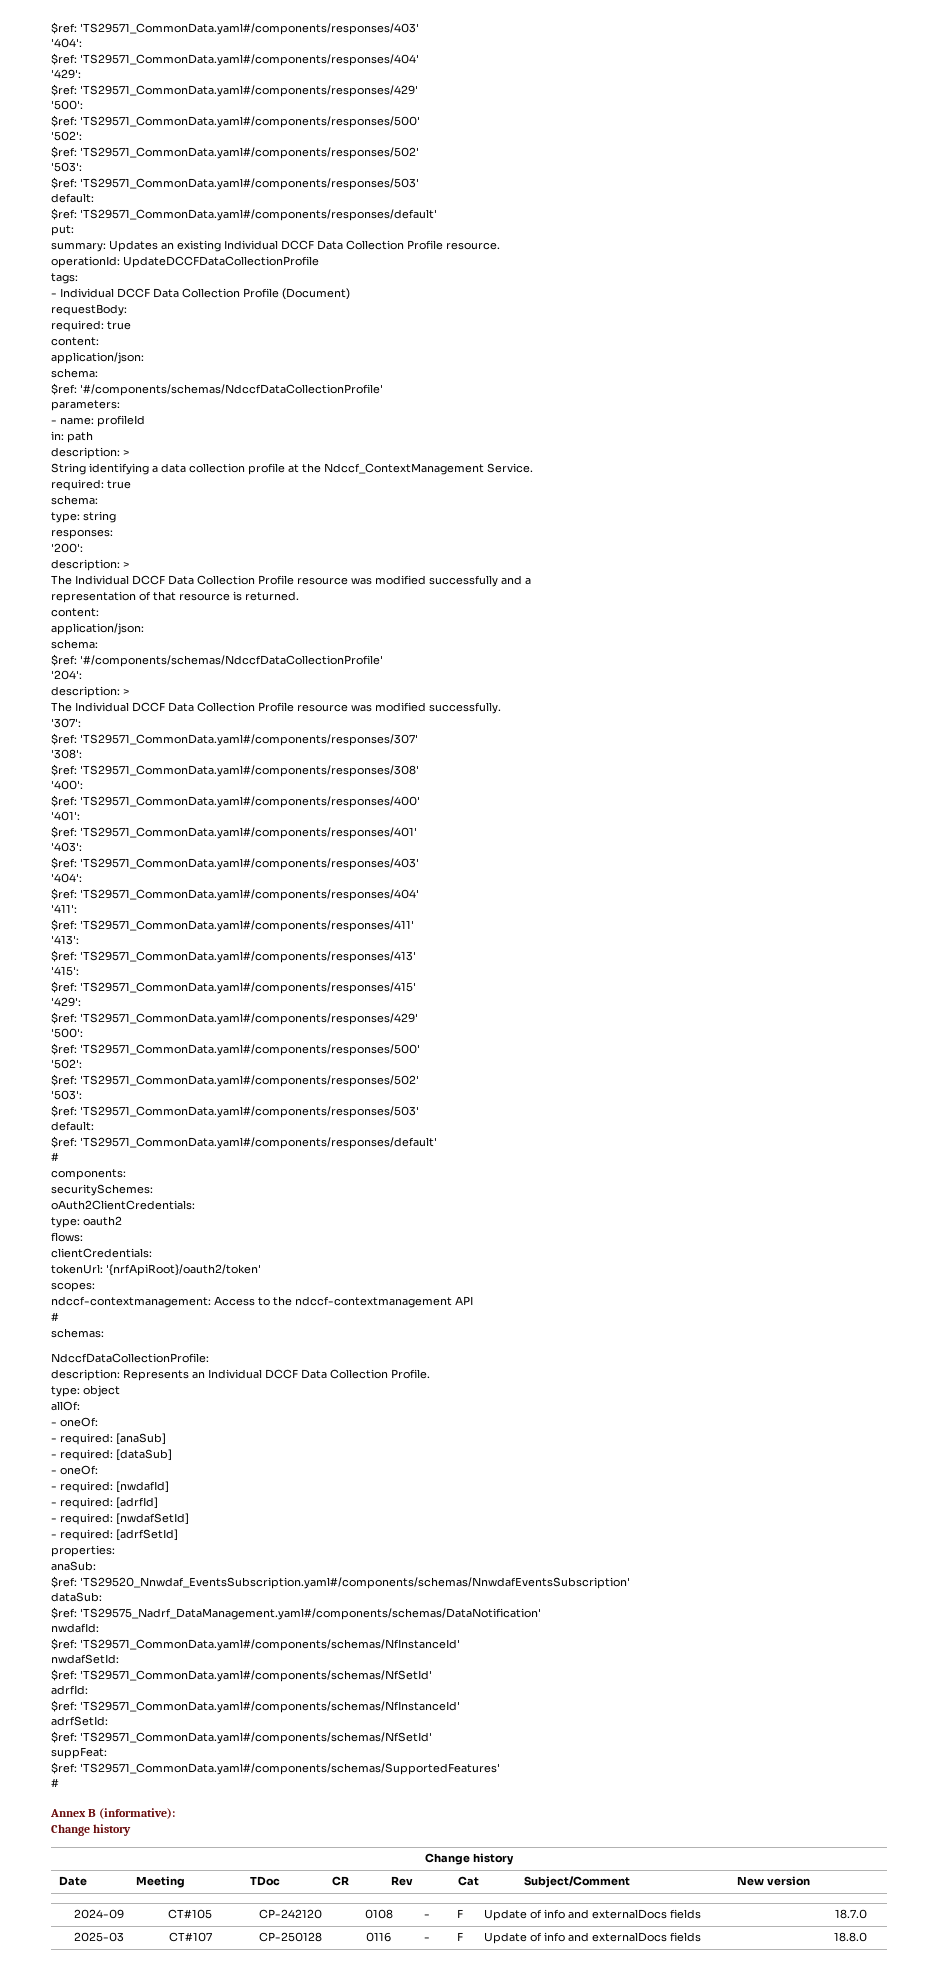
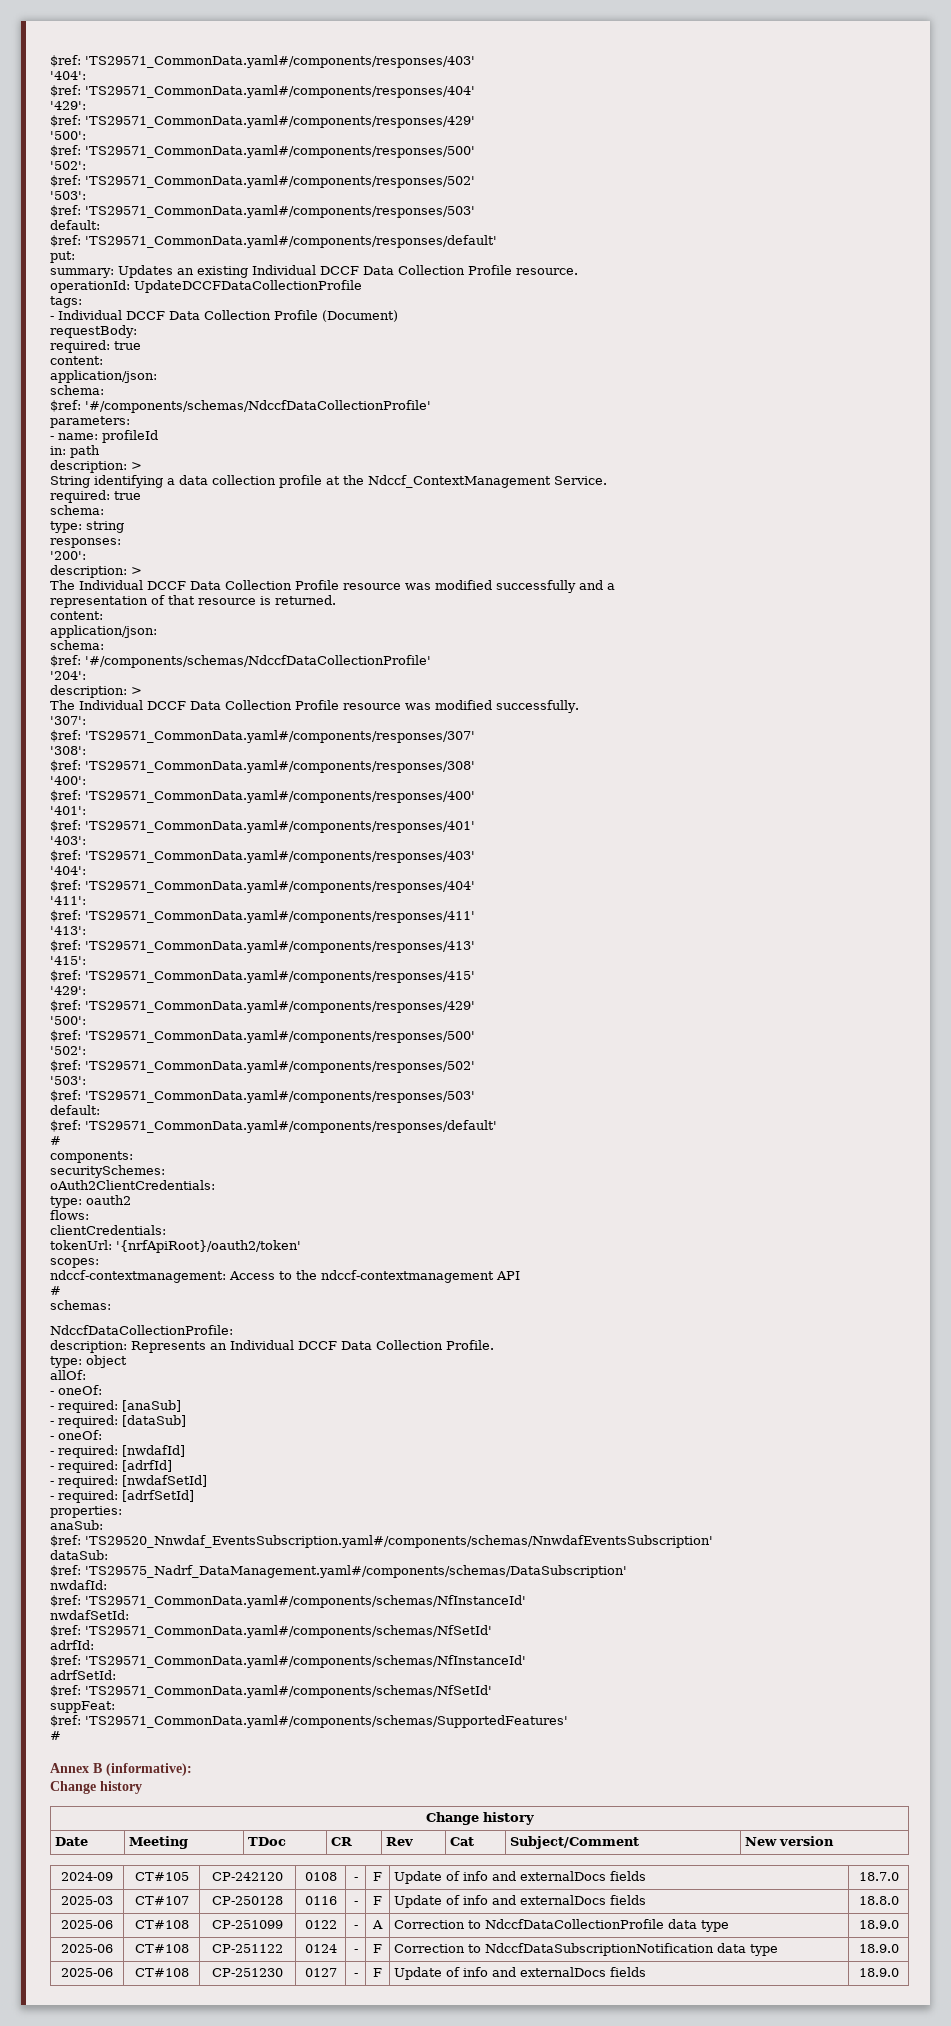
- $ref: 'TS29575_Nadrf_DataManagement.yaml#/components/schemas/DataNotification'
+ $ref: 'TS29575_Nadrf_DataManagement.yaml#/components/schemas/DataSubscription'
+ 2025-06 | CT#108 | CP-251099 | 0122 | - | A | Correction to NdccfDataCollectionProfile data type | 18.9.0
+ 2025-06 | CT#108 | CP-251122 | 0124 | - | F | Correction to NdccfDataSubscriptionNotification data type | 18.9.0
+ 2025-06 | CT#108 | CP-251230 | 0127 | - | F | Update of info and externalDocs fields | 18.9.0

